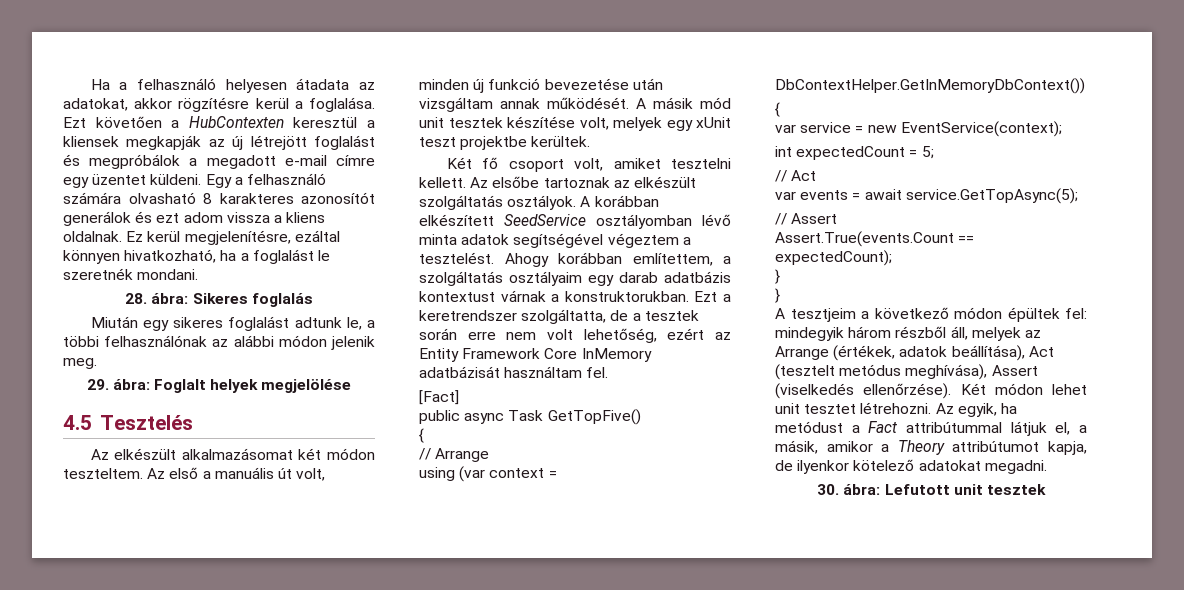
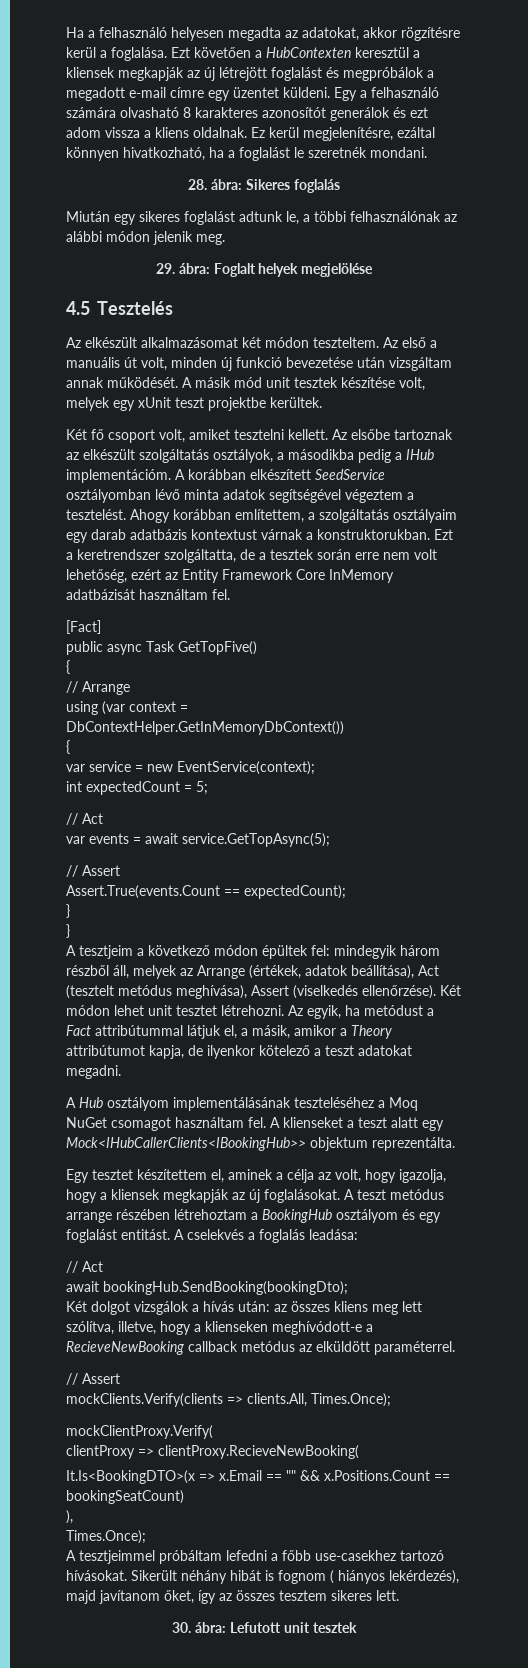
- Ha a felhasználó helyesen átadata az adatokat, akkor rögzítésre kerül a foglalása.
+ Ha a felhasználó helyesen megadta az adatokat, akkor rögzítésre kerül a foglalása.
- Az elsőbe tartoznak az elkészült szolgáltatás osztályok.
+ Az elsőbe tartoznak az elkészült szolgáltatás osztályok, a másodikba pedig a IHub implementációm.
- Az egyik, ha metódust a Fact attribútummal látjuk el, a másik, amikor a Theory attribútumot kapja, de ilyenkor kötelező adatokat megadni.
+ Az egyik, ha metódust a Fact attribútummal látjuk el, a másik, amikor a Theory attribútumot kapja, de ilyenkor kötelező a teszt adatokat megadni.
+ A Hub osztályom implementálásának teszteléséhez a Moq NuGet csomagot használtam fel. A klienseket a teszt alatt egy Mock<IHubCallerClients<IBookingHub>> objektum reprezentálta.
+ Egy tesztet készítettem el, aminek a célja az volt, hogy igazolja, hogy a kliensek megkapják az új foglalásokat. A teszt metódus arrange részében létrehoztam a BookingHub osztályom és egy foglalást entitást. A cselekvés a foglalás leadása:
+ // Act
+ await bookingHub.SendBooking(bookingDto);
+ Két dolgot vizsgálok a hívás után: az összes kliens meg lett szólítva, illetve, hogy a klienseken meghívódott-e a RecieveNewBooking callback metódus az elküldött paraméterrel.
+ // Assert
+ mockClients.Verify(clients => clients.All, Times.Once);
+ mockClientProxy.Verify(
+ clientProxy => clientProxy.RecieveNewBooking(
+ It.Is<BookingDTO>(x => x.Email == "" && x.Positions.Count == bookingSeatCount)
+ ),
+ Times.Once);
+ A tesztjeimmel próbáltam lefedni a főbb use-casekhez tartozó hívásokat. Sikerült néhány hibát is fognom ( hiányos lekérdezés), majd javítanom őket, így az összes tesztem sikeres lett.

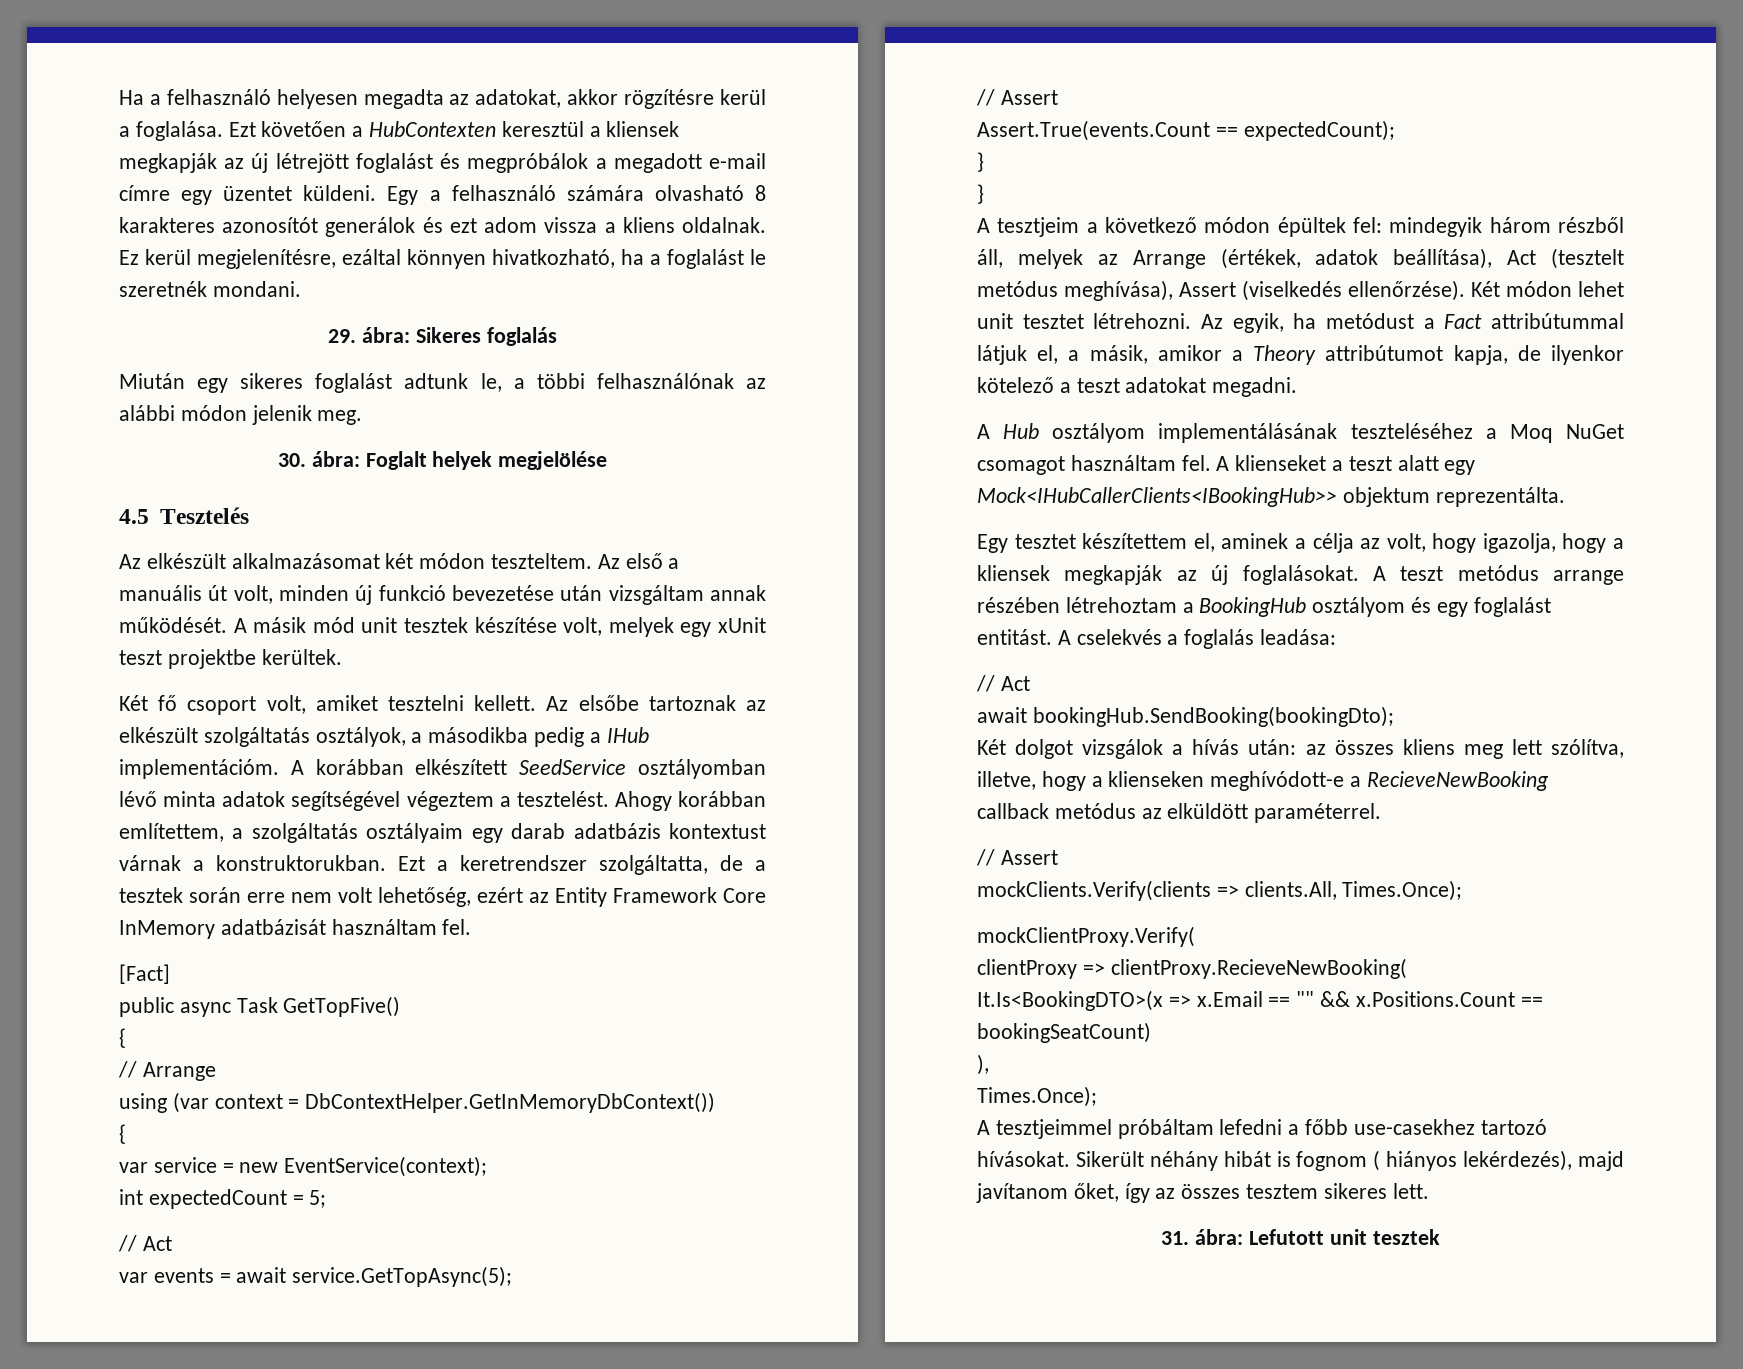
- 28. ábra: Sikeres foglalás
+ 29. ábra: Sikeres foglalás
- 29. ábra: Foglalt helyek megjelölése
+ 30. ábra: Foglalt helyek megjelölése
- 30. ábra: Lefutott unit tesztek
+ 31. ábra: Lefutott unit tesztek

